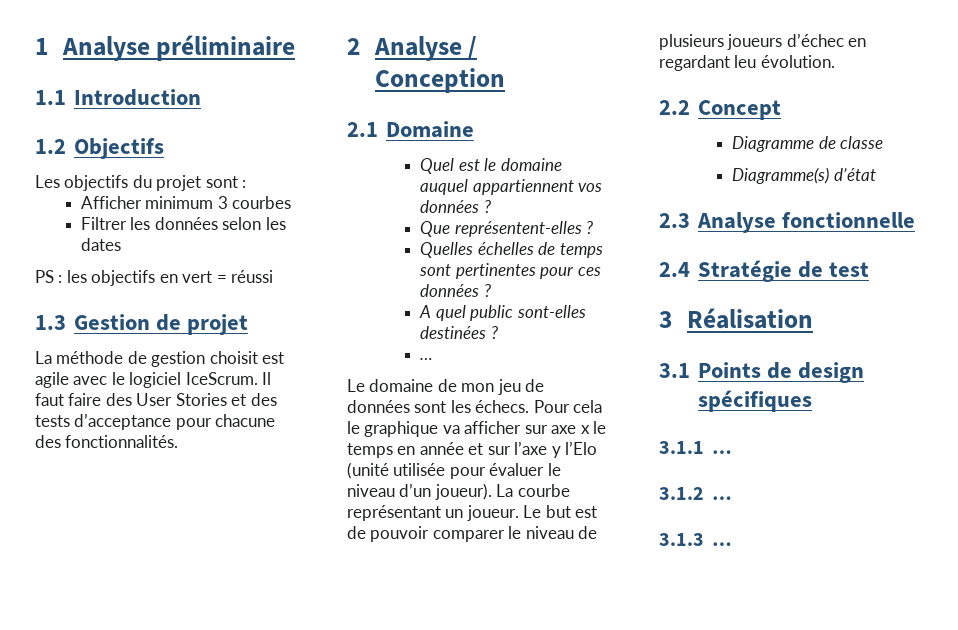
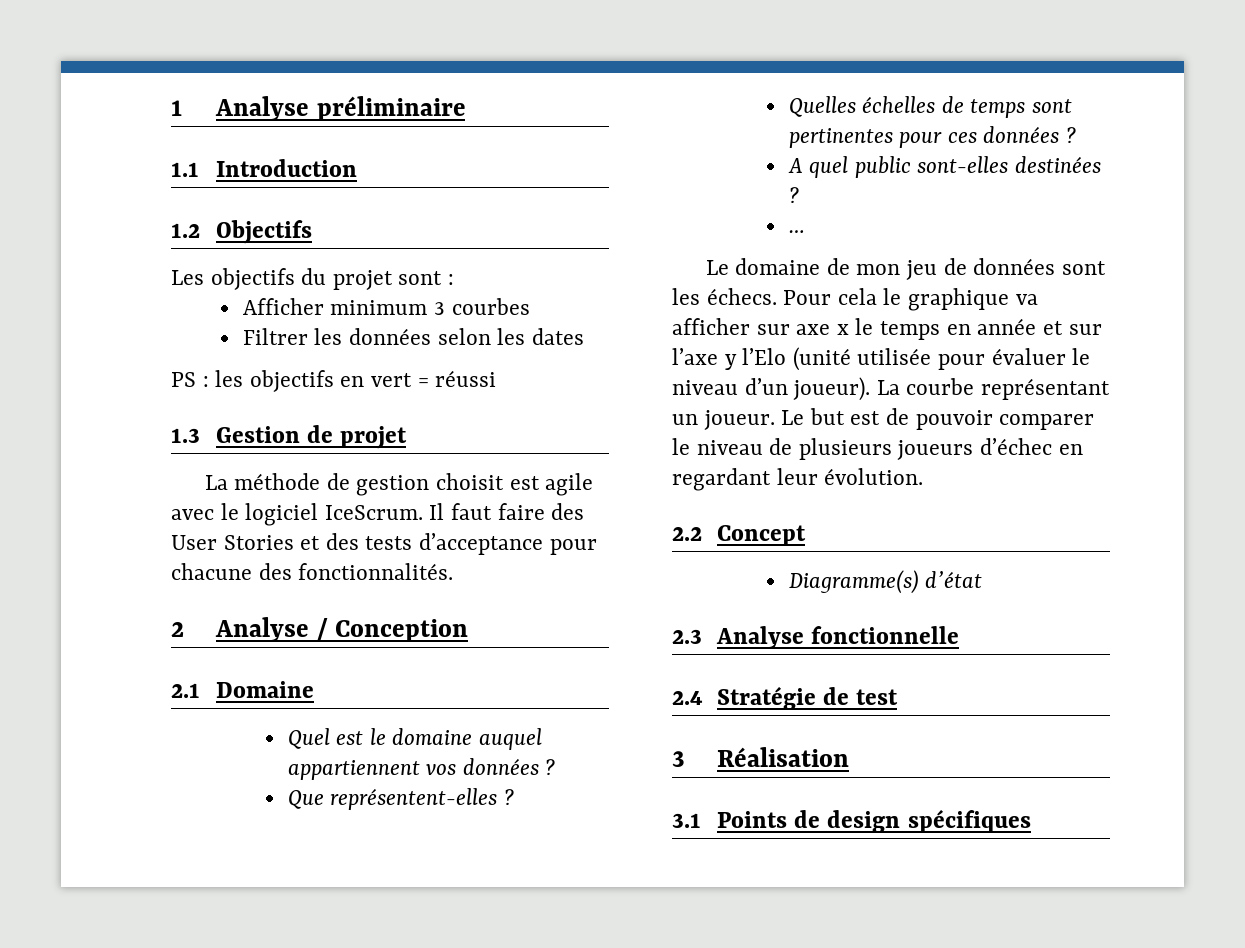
- Le but est de pouvoir comparer le niveau de plusieurs joueurs d’échec en regardant leu évolution.
+ Le but est de pouvoir comparer le niveau de plusieurs joueurs d’échec en regardant leur évolution.
- Diagramme de classe
- 3.1.1 …
- 3.1.2 …
- 3.1.3 …

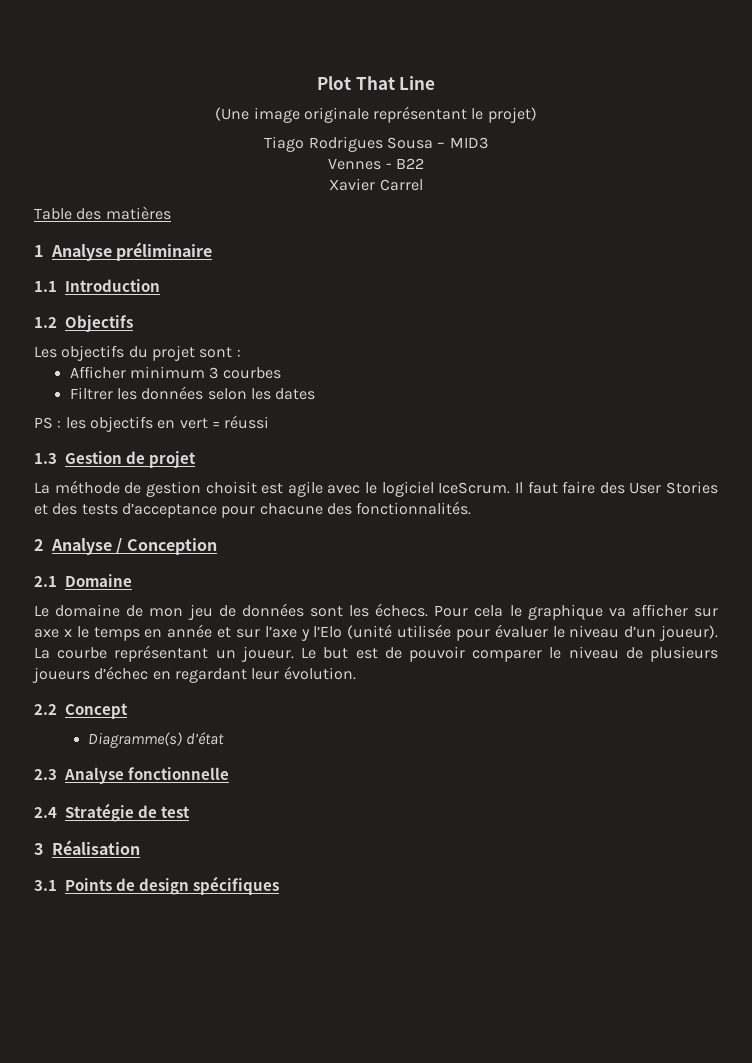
+ Plot That Line
+ (Une image originale représentant le projet)
+ Tiago Rodrigues Sousa – MID3
+ Vennes - B22
+ Xavier Carrel
+ Table des matières
- Quel est le domaine auquel appartiennent vos données ?
- Que représentent-elles ?
- Quelles échelles de temps sont pertinentes pour ces données ?
- A quel public sont-elles destinées ?
- …

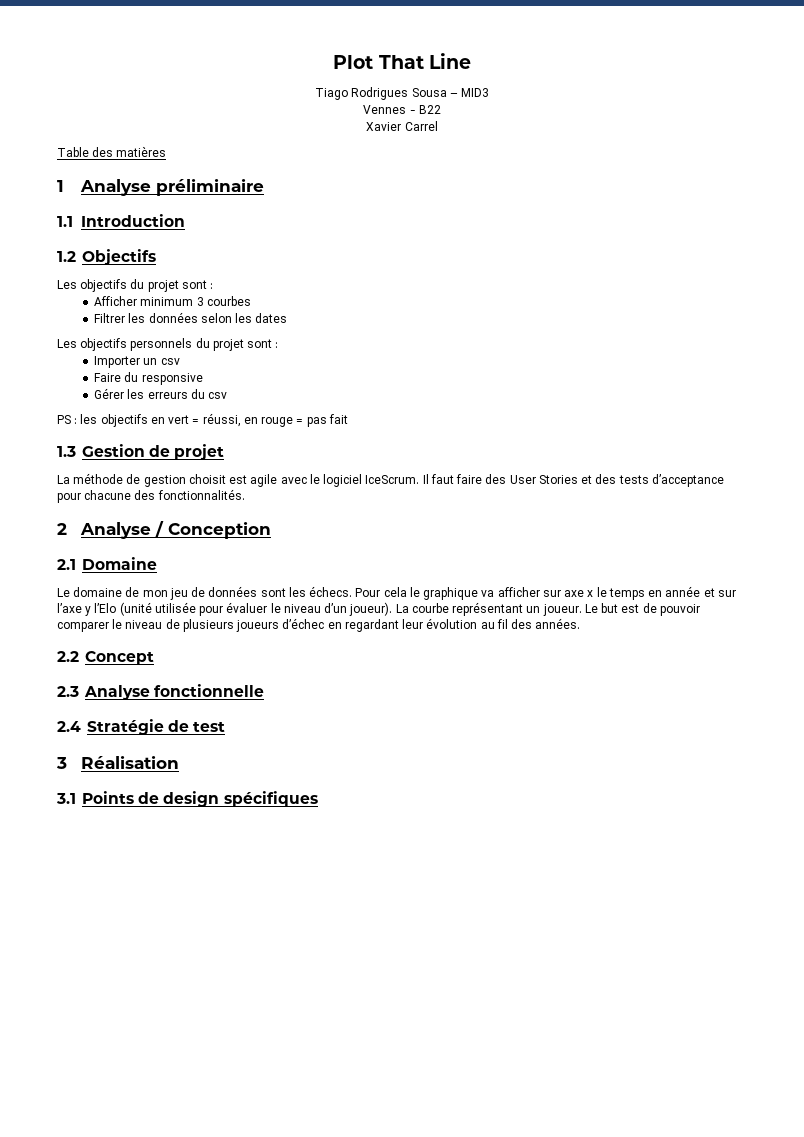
- (Une image originale représentant le projet)
+ Les objectifs personnels du projet sont :
+ Importer un csv
+ Faire du responsive
+ Gérer les erreurs du csv
- PS : les objectifs en vert = réussi
+ PS : les objectifs en vert = réussi, en rouge = pas fait
- Le but est de pouvoir comparer le niveau de plusieurs joueurs d’échec en regardant leur évolution.
+ Le but est de pouvoir comparer le niveau de plusieurs joueurs d’échec en regardant leur évolution au fil des années.
- Diagramme(s) d’état

